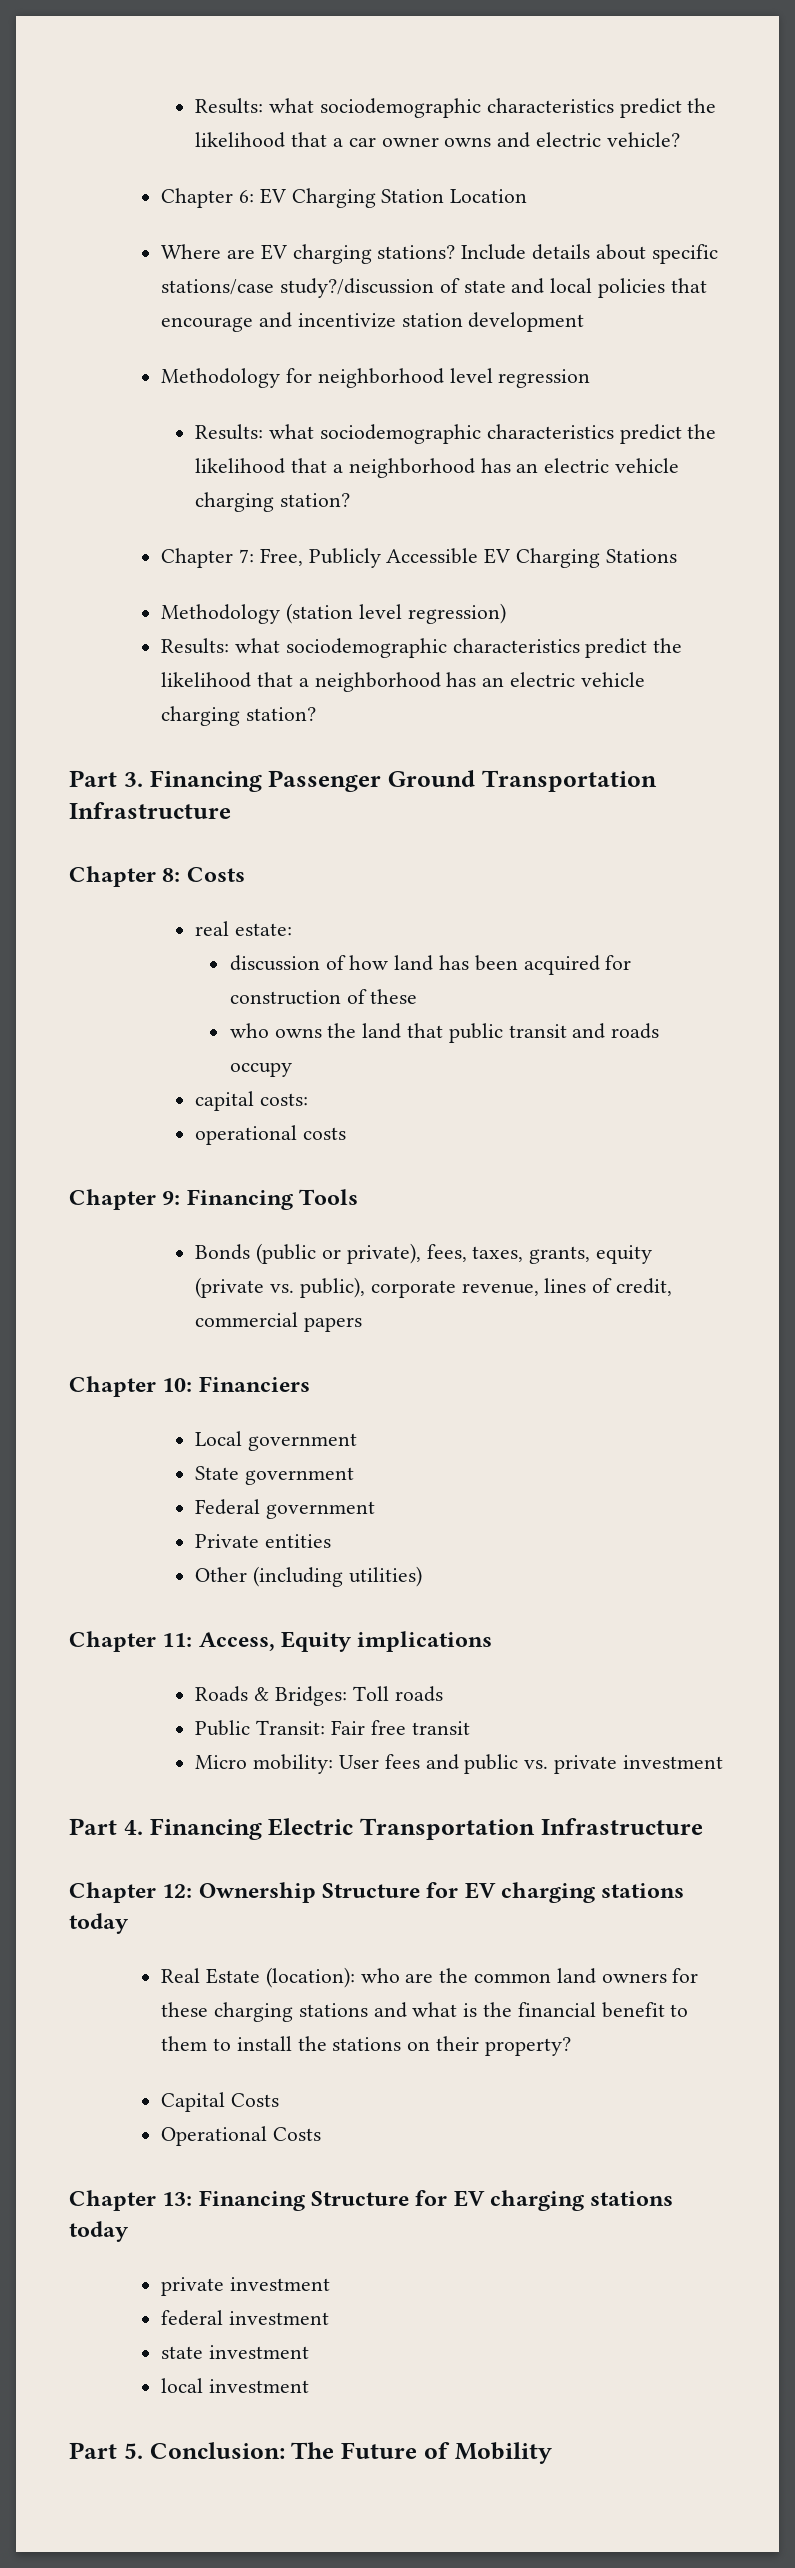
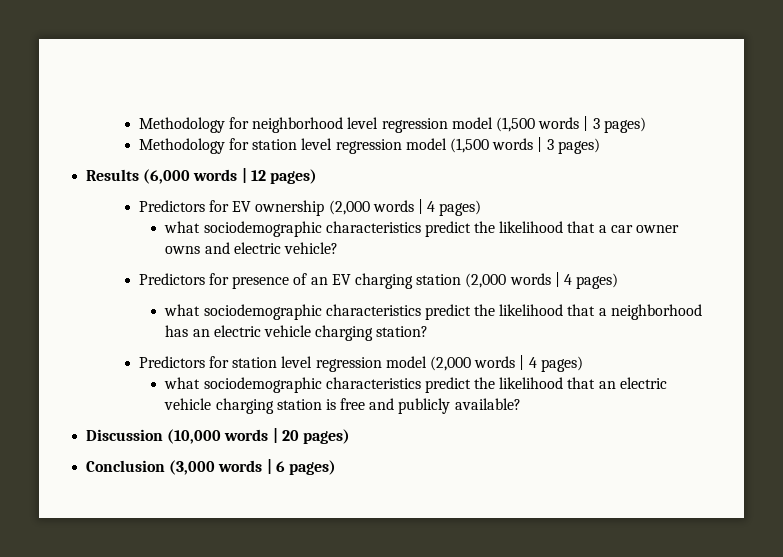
- Results: what sociodemographic characteristics predict the likelihood that a car owner owns and electric vehicle?
+ Methodology for neighborhood level regression model (1,500 words | 3 pages)
+ Methodology for station level regression model (1,500 words | 3 pages)
+ Results (6,000 words | 12 pages)
+ Predictors for EV ownership (2,000 words | 4 pages)
+ what sociodemographic characteristics predict the likelihood that a car owner owns and electric vehicle?
- Chapter 6: EV Charging Station Location
- Where are EV charging stations? Include details about specific stations/case study?/discussion of state and local policies that encourage and incentivize station development
- Methodology for neighborhood level regression
- Results: what sociodemographic characteristics predict the likelihood that a neighborhood has an electric vehicle charging station?
+ Predictors for presence of an EV charging station (2,000 words | 4 pages)
+ what sociodemographic characteristics predict the likelihood that a neighborhood has an electric vehicle charging station?
- Chapter 7: Free, Publicly Accessible EV Charging Stations
- Methodology (station level regression)
- Results: what sociodemographic characteristics predict the likelihood that a neighborhood has an electric vehicle charging station?
- Part 3. Financing Passenger Ground Transportation Infrastructure
- Chapter 8: Costs
- real estate:
- discussion of how land has been acquired for construction of these
- who owns the land that public transit and roads occupy
- capital costs:
- operational costs
- Chapter 9: Financing Tools
- Bonds (public or private), fees, taxes, grants, equity (private vs. public), corporate revenue, lines of credit, commercial papers
- Chapter 10: Financiers
- Local government
- State government
- Federal government
- Private entities
- Other (including utilities)
- Chapter 11: Access, Equity implications
- Roads & Bridges: Toll roads
- Public Transit: Fair free transit
- Micro mobility: User fees and public vs. private investment
- Part 4. Financing Electric Transportation Infrastructure
- Chapter 12: Ownership Structure for EV charging stations today
- Real Estate (location): who are the common land owners for these charging stations and what is the financial benefit to them to install the stations on their property?
- Capital Costs
- Operational Costs
- Chapter 13: Financing Structure for EV charging stations today
- private investment
- federal investment
- state investment
- local investment
- Part 5. Conclusion: The Future of Mobility
+ Predictors for station level regression model (2,000 words | 4 pages)
+ what sociodemographic characteristics predict the likelihood that an electric vehicle charging station is free and publicly available?
+ Discussion (10,000 words | 20 pages)
+ Conclusion (3,000 words | 6 pages)

